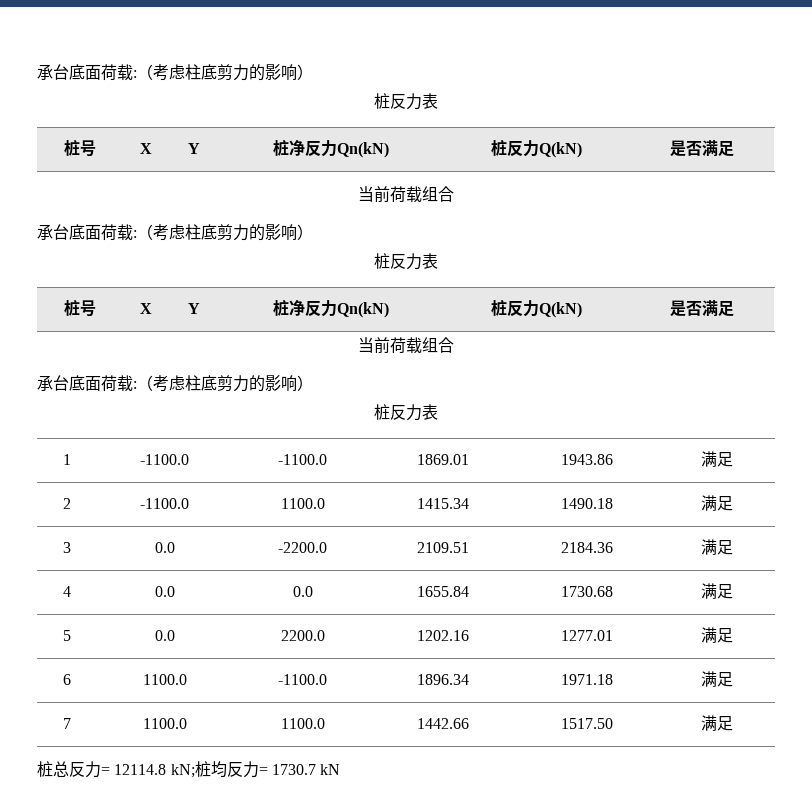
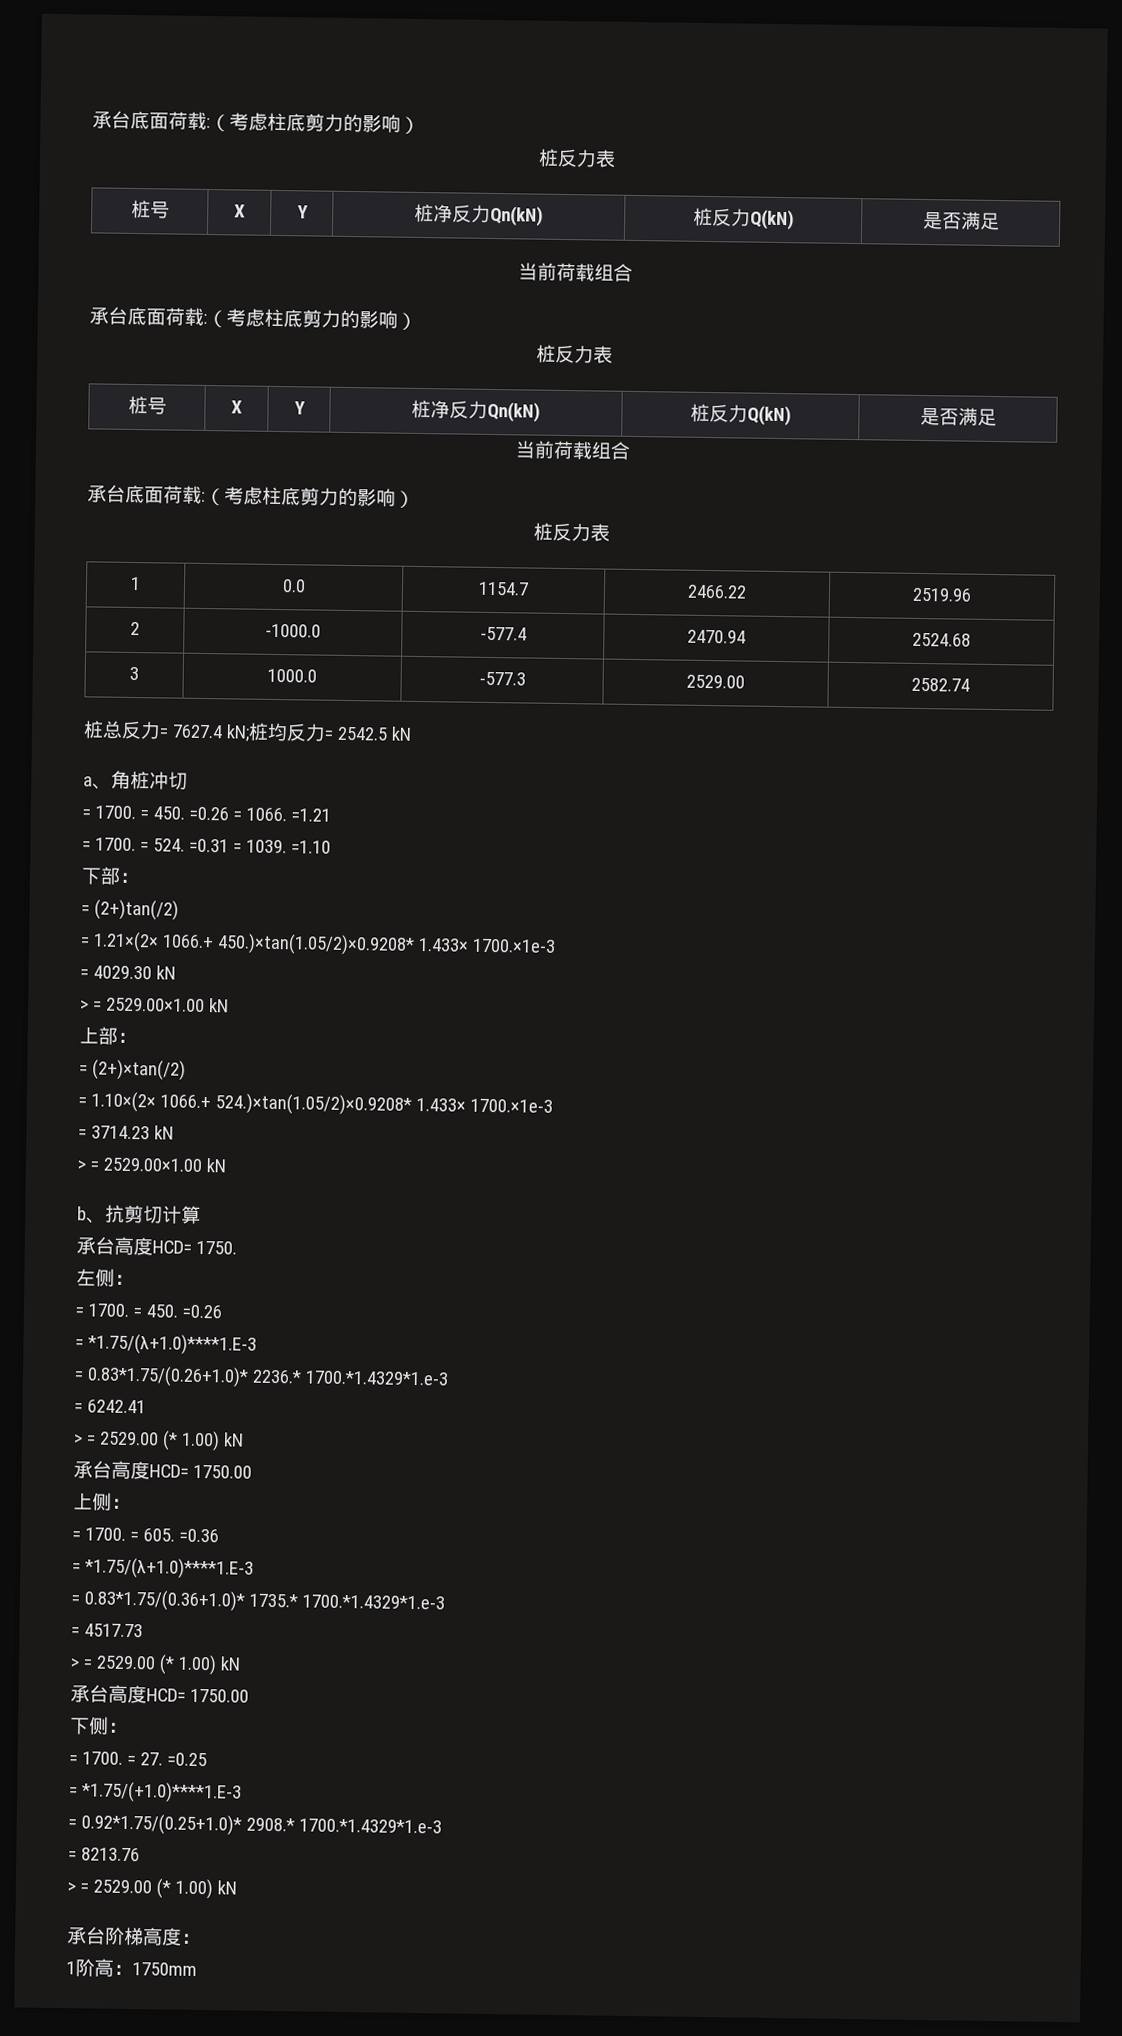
- 1 | -1100.0 | -1100.0 | 1869.01 | 1943.86 | 满足
- 2 | -1100.0 | 1100.0 | 1415.34 | 1490.18 | 满足
- 3 | 0.0 | -2200.0 | 2109.51 | 2184.36 | 满足
- 4 | 0.0 | 0.0 | 1655.84 | 1730.68 | 满足
- 5 | 0.0 | 2200.0 | 1202.16 | 1277.01 | 满足
- 6 | 1100.0 | -1100.0 | 1896.34 | 1971.18 | 满足
- 7 | 1100.0 | 1100.0 | 1442.66 | 1517.50 | 满足
+ 1 | 0.0 | 1154.7 | 2466.22 | 2519.96
+ 2 | -1000.0 | -577.4 | 2470.94 | 2524.68
+ 3 | 1000.0 | -577.3 | 2529.00 | 2582.74
- 桩总反力= 12114.8 kN;桩均反力= 1730.7 kN
+ 桩总反力= 7627.4 kN;桩均反力= 2542.5 kN
+ a、角桩冲切
+ = 1700. = 450. =0.26 = 1066. =1.21
+ = 1700. = 524. =0.31 = 1039. =1.10
+ 下部：
+ = (2+)tan(/2)
+ = 1.21×(2× 1066.+ 450.)×tan(1.05/2)×0.9208* 1.433× 1700.×1e-3
+ = 4029.30 kN
+ > = 2529.00×1.00 kN
+ 上部：
+ = (2+)×tan(/2)
+ = 1.10×(2× 1066.+ 524.)×tan(1.05/2)×0.9208* 1.433× 1700.×1e-3
+ = 3714.23 kN
+ > = 2529.00×1.00 kN
+ b、抗剪切计算
+ 承台高度HCD= 1750.
+ 左侧：
+ = 1700. = 450. =0.26
+ = *1.75/(λ+1.0)****1.E-3
+ = 0.83*1.75/(0.26+1.0)* 2236.* 1700.*1.4329*1.e-3
+ = 6242.41
+ > = 2529.00 (* 1.00) kN
+ 承台高度HCD= 1750.00
+ 上侧：
+ = 1700. = 605. =0.36
+ = *1.75/(λ+1.0)****1.E-3
+ = 0.83*1.75/(0.36+1.0)* 1735.* 1700.*1.4329*1.e-3
+ = 4517.73
+ > = 2529.00 (* 1.00) kN
+ 承台高度HCD= 1750.00
+ 下侧：
+ = 1700. = 27. =0.25
+ = *1.75/(+1.0)****1.E-3
+ = 0.92*1.75/(0.25+1.0)* 2908.* 1700.*1.4329*1.e-3
+ = 8213.76
+ > = 2529.00 (* 1.00) kN
+ 承台阶梯高度：
+ 1阶高：1750mm

